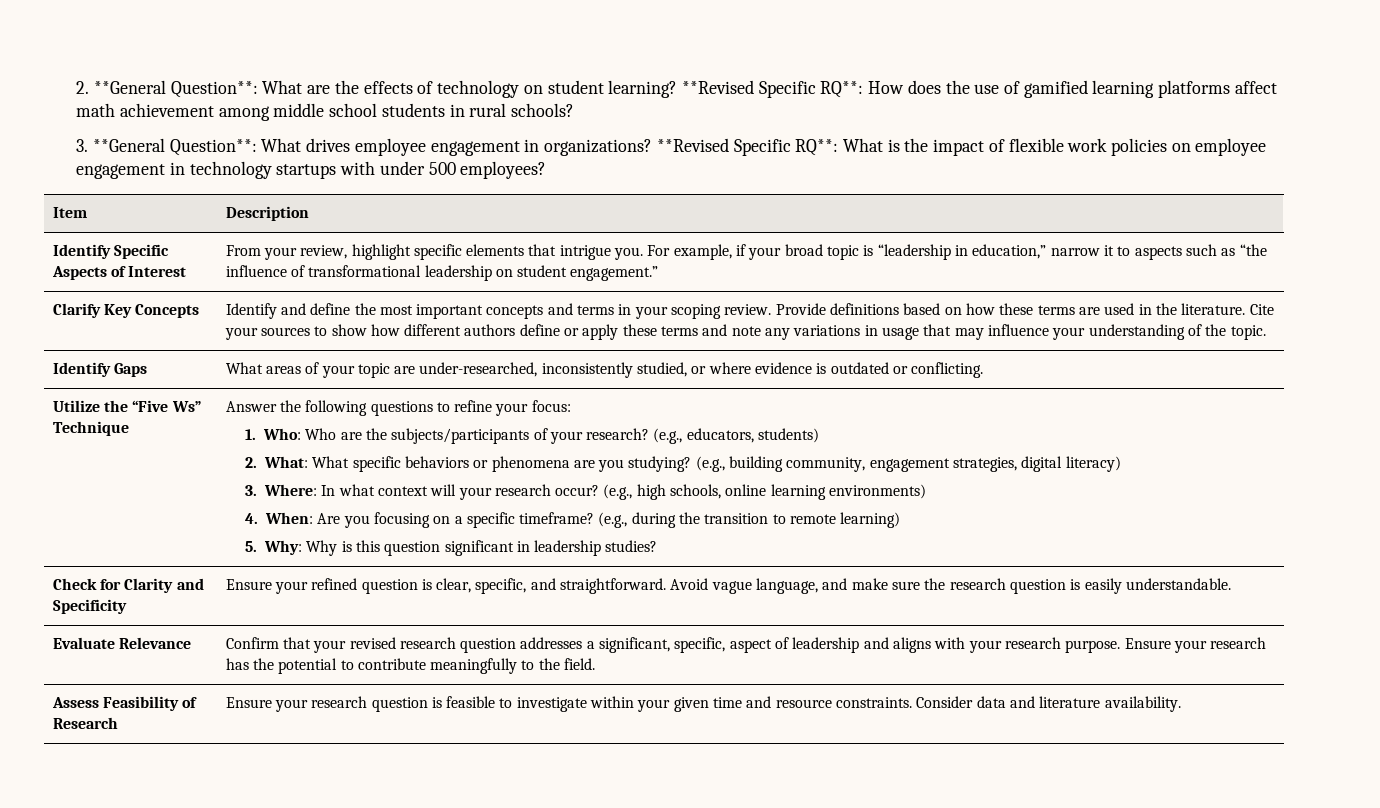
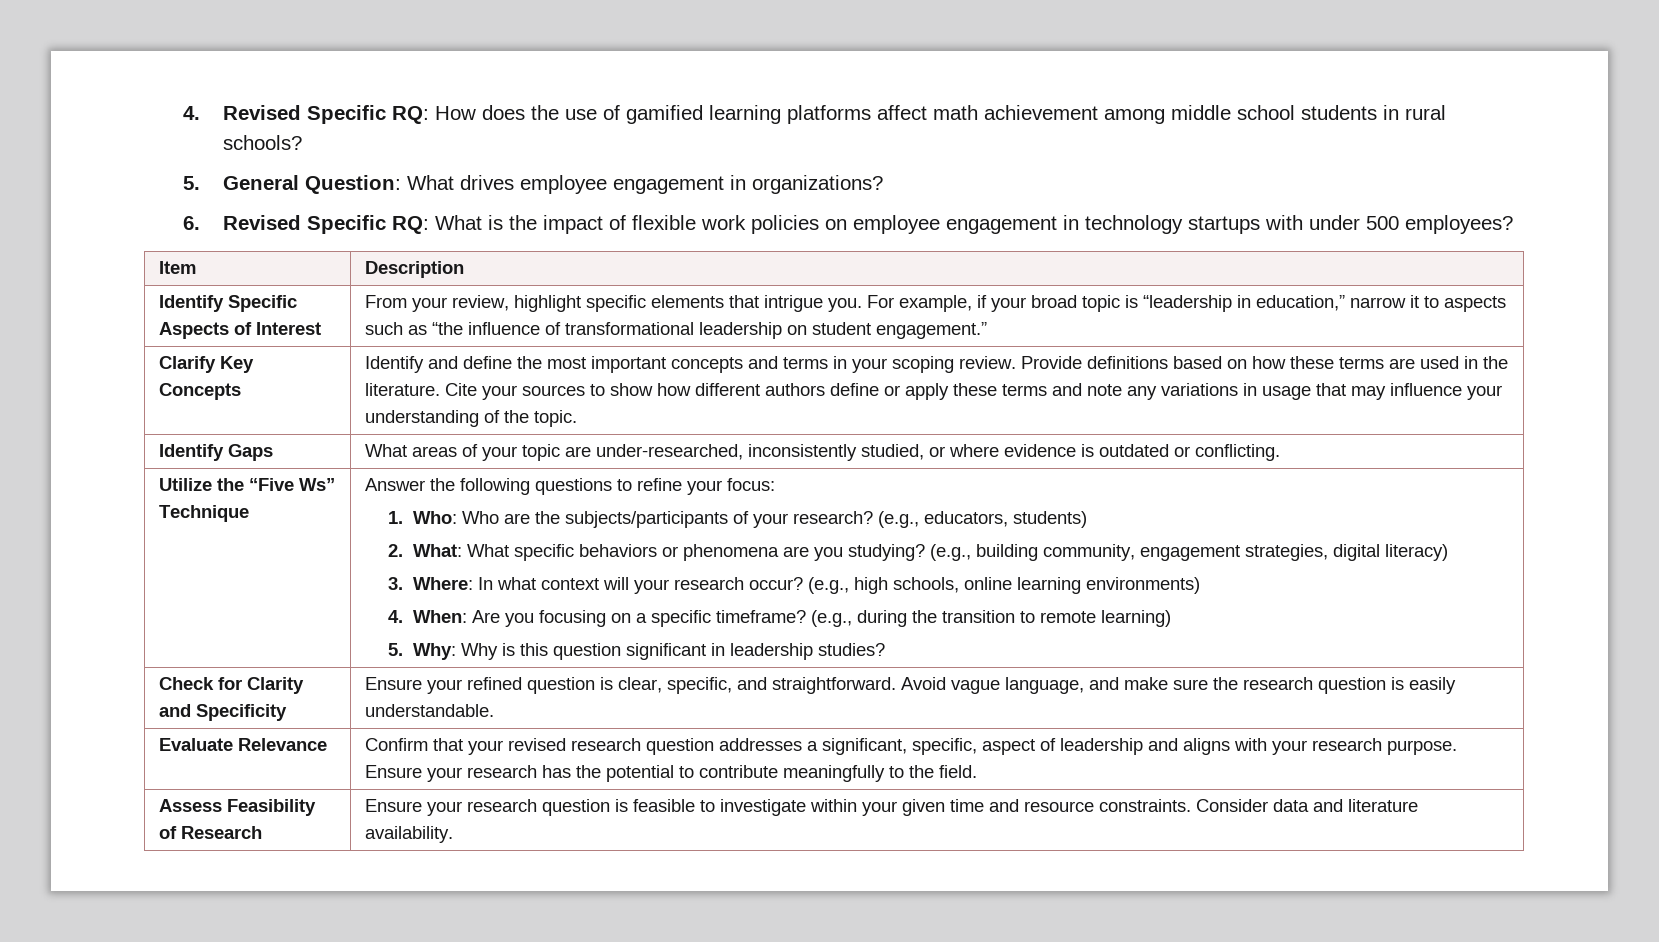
- 2. **General Question**: What are the effects of technology on student learning? **Revised Specific RQ**: How does the use of gamified learning platforms affect math achievement among middle school students in rural schools?
+ 4. Revised Specific RQ: How does the use of gamified learning platforms affect math achievement among middle school students in rural schools?
- 3. **General Question**: What drives employee engagement in organizations? **Revised Specific RQ**: What is the impact of flexible work policies on employee engagement in technology startups with under 500 employees?
+ 5. General Question: What drives employee engagement in organizations?
+ 6. Revised Specific RQ: What is the impact of flexible work policies on employee engagement in technology startups with under 500 employees?

